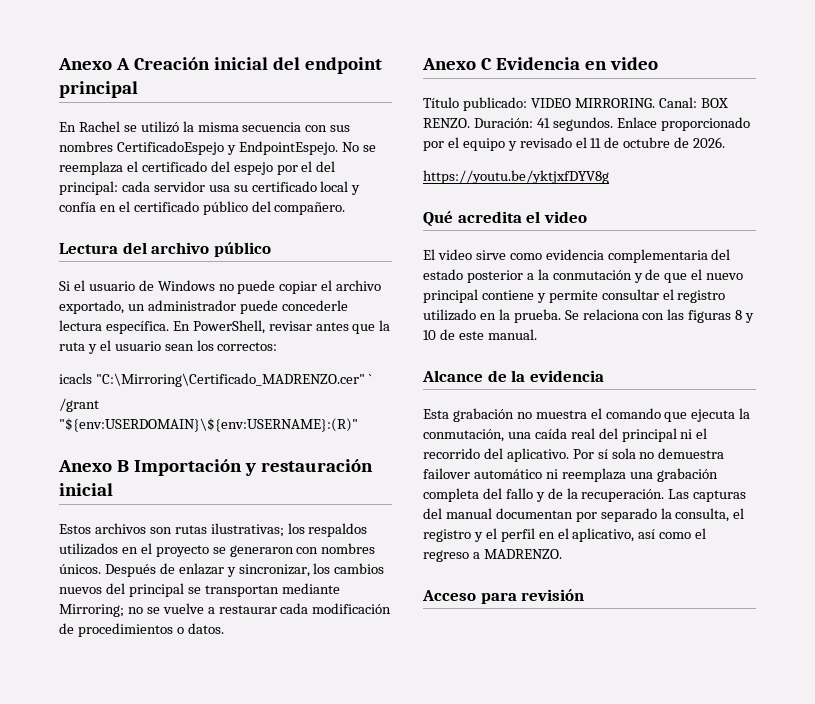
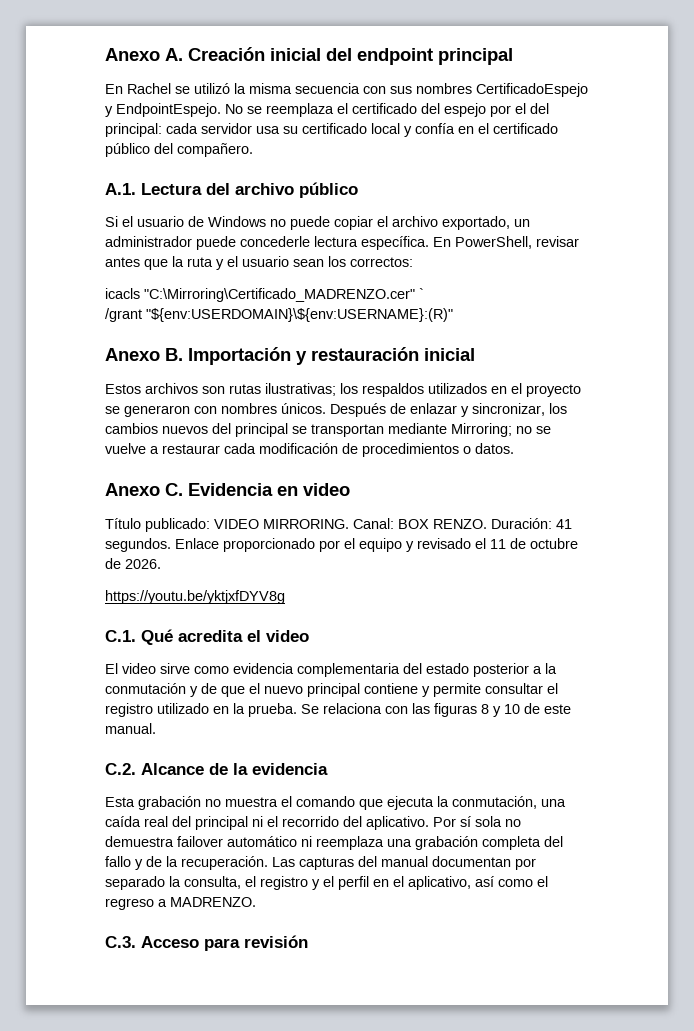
- Anexo A Creación inicial del endpoint principal
+ Anexo A. Creación inicial del endpoint principal
- Lectura del archivo público
+ A.1. Lectura del archivo público
- Anexo B Importación y restauración inicial
+ Anexo B. Importación y restauración inicial
- Anexo C Evidencia en video
+ Anexo C. Evidencia en video
- Qué acredita el video
+ C.1. Qué acredita el video
- Alcance de la evidencia
+ C.2. Alcance de la evidencia
- Acceso para revisión
+ C.3. Acceso para revisión

